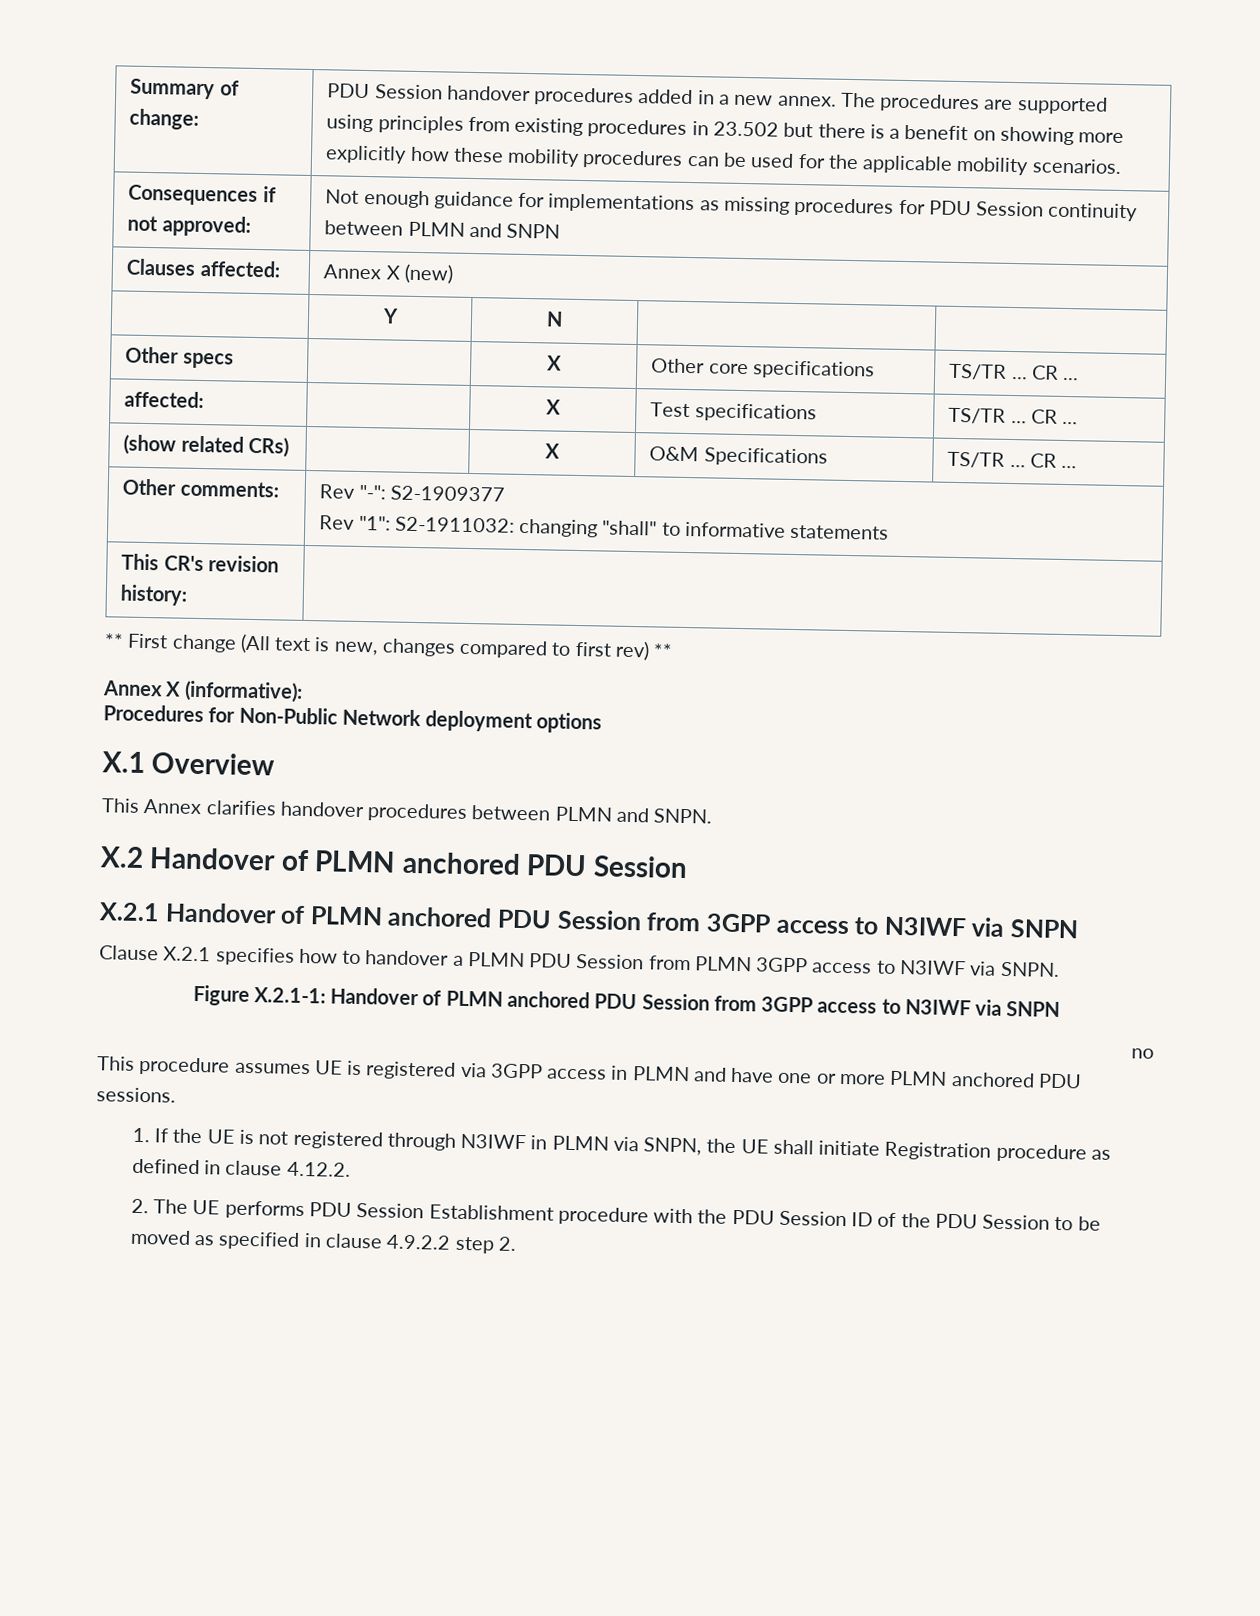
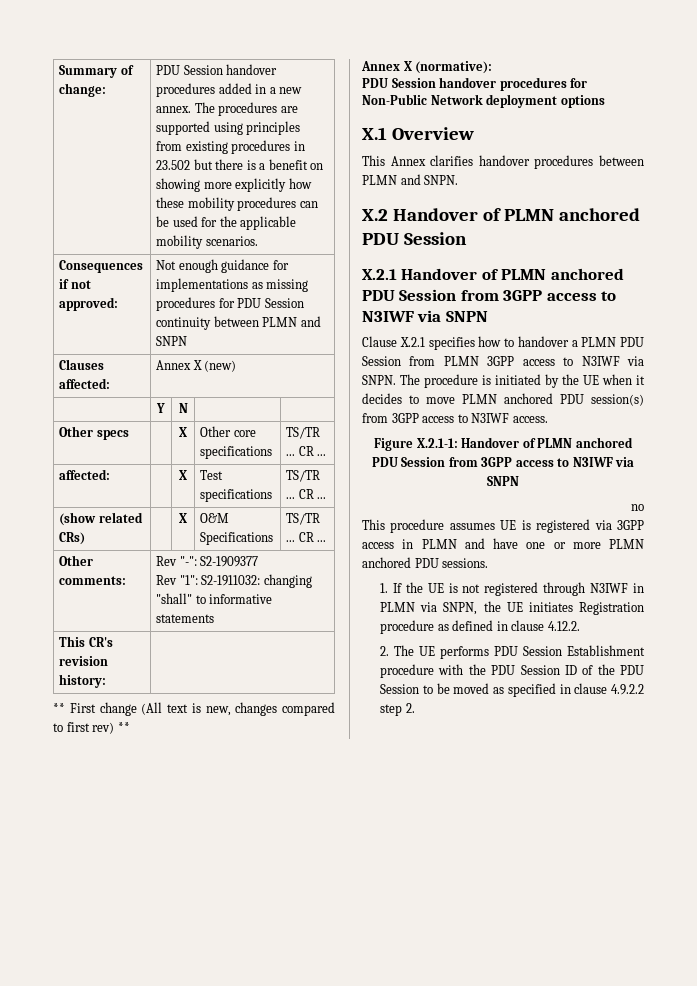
- Annex X (informative):
- Procedures for Non-Public Network deployment options
+ Annex X (normative):
+ PDU Session handover procedures for Non-Public Network deployment options
+ The procedure is initiated by the UE when it decides to move PLMN anchored PDU session(s) from 3GPP access to N3IWF access.
- 1. If the UE is not registered through N3IWF in PLMN via SNPN, the UE shall initiate Registration procedure as defined in clause 4.12.2.
+ 1. If the UE is not registered through N3IWF in PLMN via SNPN, the UE initiates Registration procedure as defined in clause 4.12.2.

